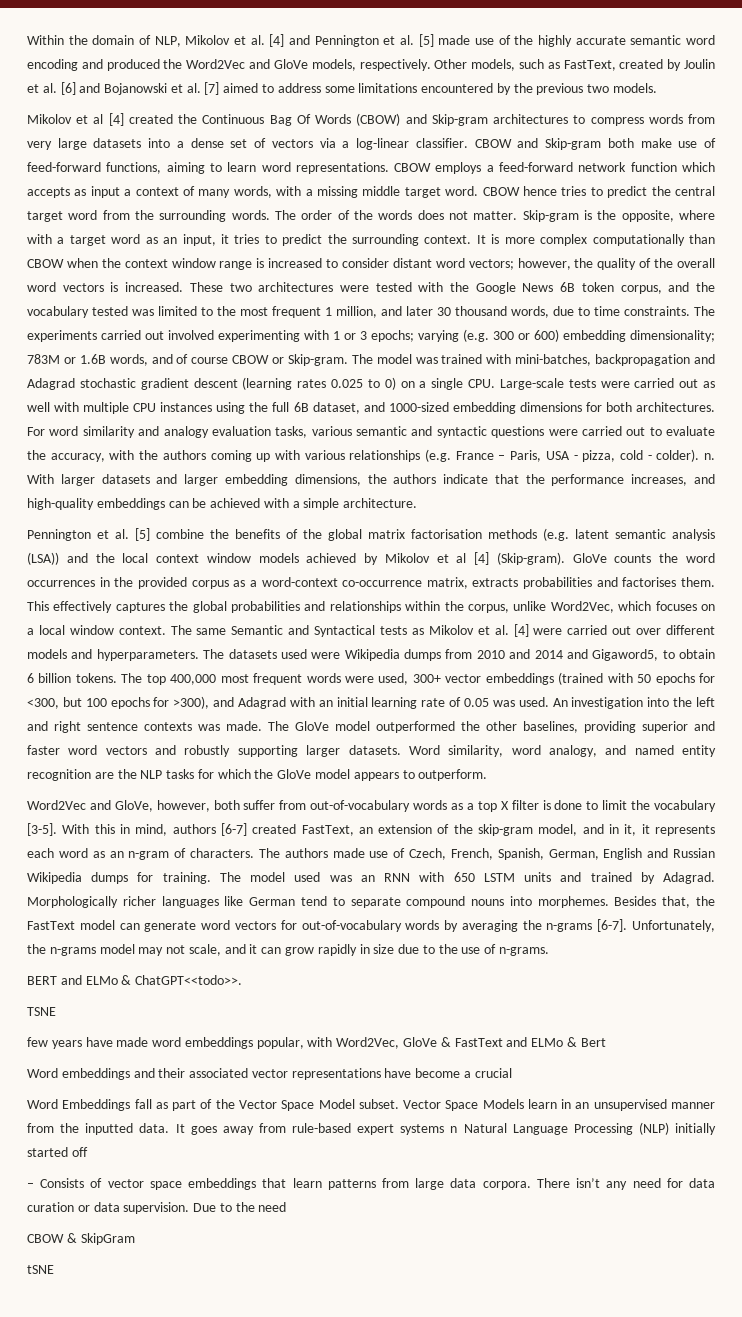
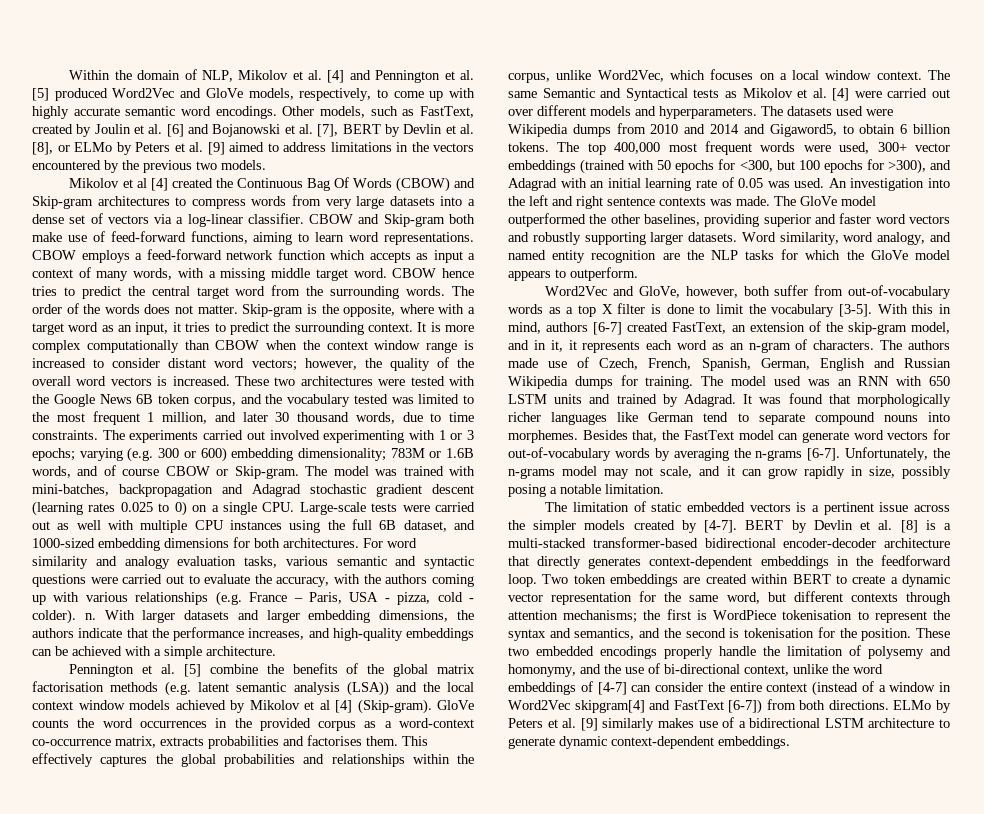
- Within the domain of NLP, Mikolov et al. [4] and Pennington et al. [5] made use of the highly accurate semantic word encoding and produced the Word2Vec and GloVe models, respectively.
+ Within the domain of NLP, Mikolov et al. [4] and Pennington et al. [5] produced Word2Vec and GloVe models, respectively, to come up with highly accurate semantic word encodings.
- Other models, such as FastText, created by Joulin et al. [6] and Bojanowski et al. [7] aimed to address some limitations encountered by the previous two models.
+ Other models, such as FastText, created by Joulin et al. [6] and Bojanowski et al. [7], BERT by Devlin et al. [8], or ELMo by Peters et al. [9] aimed to address limitations in the vectors encountered by the previous two models.
- Morphologically richer languages like German tend to separate compound nouns into morphemes.
+ It was found that morphologically richer languages like German tend to separate compound nouns into morphemes.
- Unfortunately, the n-grams model may not scale, and it can grow rapidly in size due to the use of n-grams.
- BERT and ELMo & ChatGPT<<todo>>.
- TSNE
- few years have made word embeddings popular, with Word2Vec, GloVe & FastText and ELMo & Bert
- Word embeddings and their associated vector representations have become a crucial
- Word Embeddings fall as part of the Vector Space Model subset. Vector Space Models learn in an unsupervised manner from the inputted data. It goes away from rule-based expert systems n Natural Language Processing (NLP) initially started off
- – Consists of vector space embeddings that learn patterns from large data corpora. There isn’t any need for data curation or data supervision. Due to the need
- CBOW & SkipGram
- tSNE
+ Unfortunately, the n-grams model may not scale, and it can grow rapidly in size, possibly posing a notable limitation.
+ The limitation of static embedded vectors is a pertinent issue across the simpler models created by [4-7]. BERT by Devlin et al. [8] is a multi-stacked transformer-based bidirectional encoder-decoder architecture that directly generates context-dependent embeddings in the feedforward loop. Two token embeddings are created within BERT to create a dynamic vector representation for the same word, but different contexts through attention mechanisms; the first is WordPiece tokenisation to represent the syntax and semantics, and the second is tokenisation for the position. These two embedded encodings properly handle the limitation of polysemy and homonymy, and the use of bi-directional context, unlike the word embeddings of [4-7] can consider the entire context (instead of a window in Word2Vec skipgram[4] and FastText [6-7]) from both directions. ELMo by Peters et al. [9] similarly makes use of a bidirectional LSTM architecture to generate dynamic context-dependent embeddings.

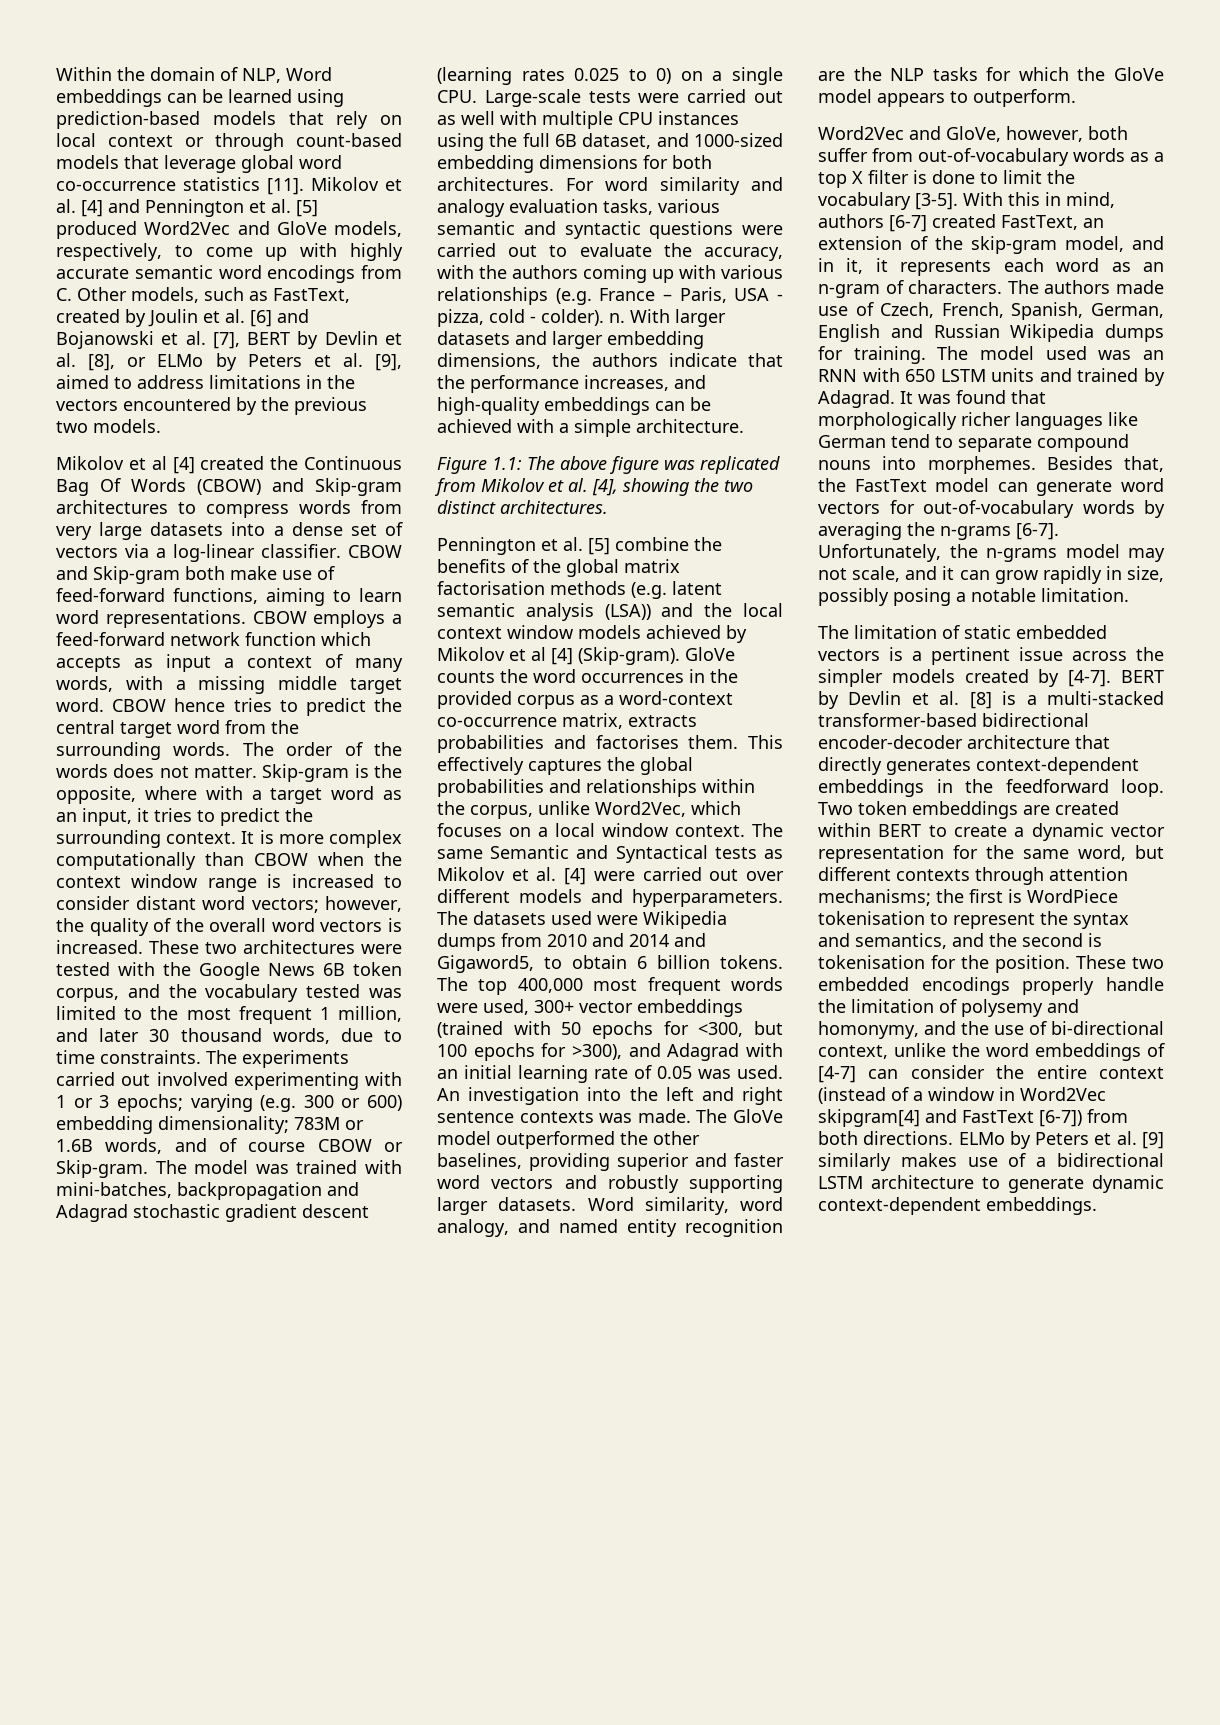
- Within the domain of NLP, Mikolov et al. [4] and Pennington et al. [5] produced Word2Vec and GloVe models, respectively, to come up with highly accurate semantic word encodings. Other models, such as FastText, created by Joulin et al. [6] and Bojanowski et al. [7], BERT by Devlin et al. [8], or ELMo by Peters et al. [9] aimed to address limitations in the vectors encountered by the previous two models.
+ Within the domain of NLP, Word embeddings can be learned using prediction-based models that rely on local context or through count-based models that leverage global word co-occurrence statistics [11]. Mikolov et al. [4] and Pennington et al. [5] produced Word2Vec and GloVe models, respectively, to come up with highly accurate semantic word encodings from C. Other models, such as FastText, created by Joulin et al. [6] and Bojanowski et al. [7], BERT by Devlin et al. [8], or ELMo by Peters et al. [9], aimed to address limitations in the vectors encountered by the previous two models.
+ Figure 1.1: The above figure was replicated from Mikolov et al. [4], showing the two distinct architectures.

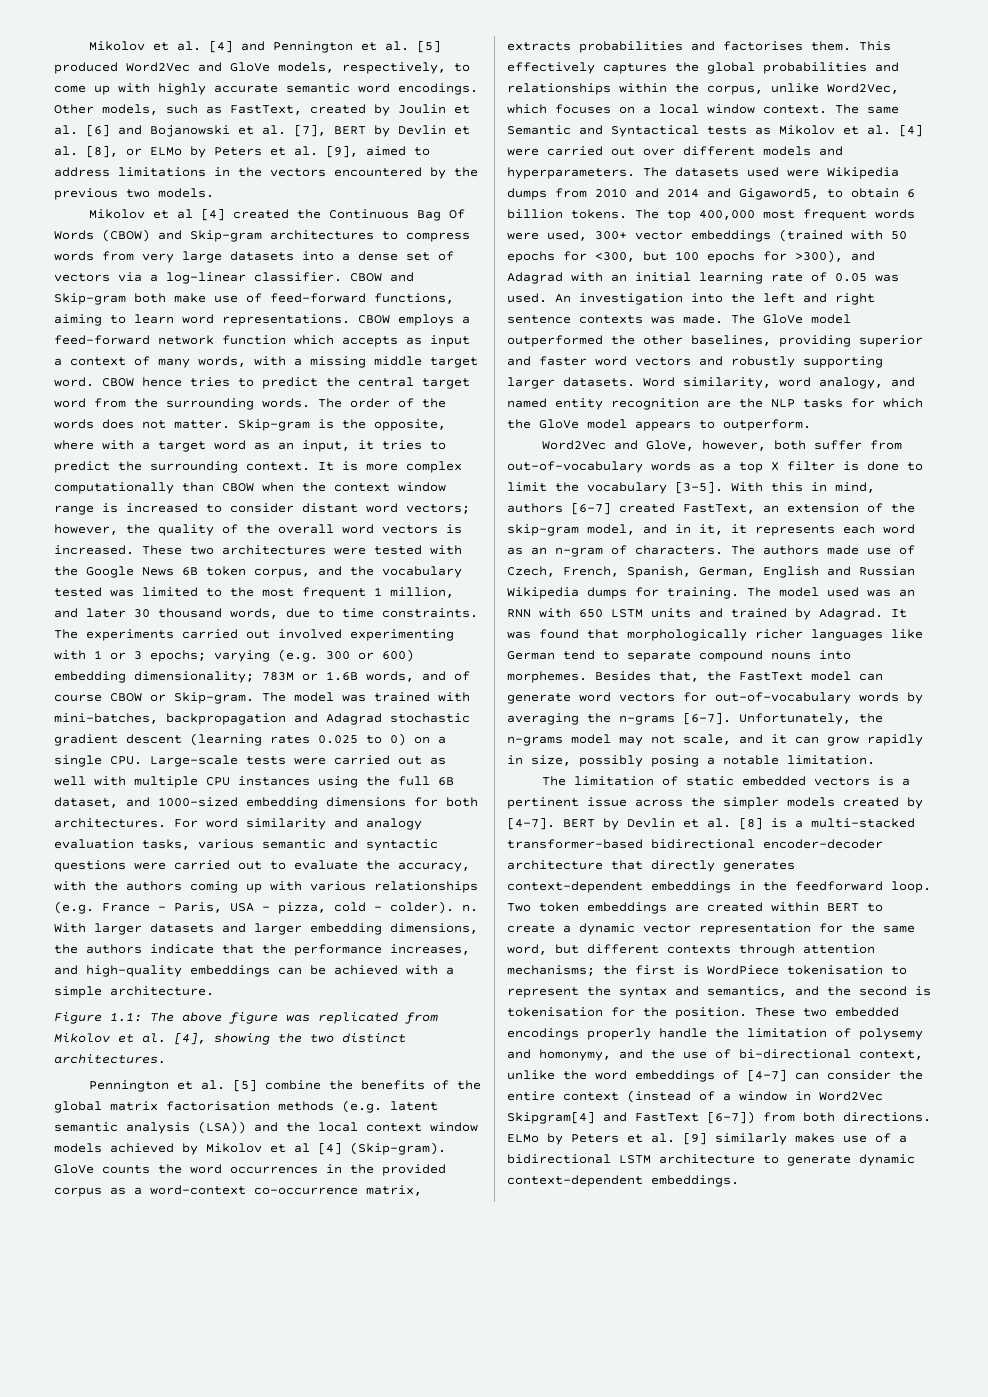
- Within the domain of NLP, Word embeddings can be learned using prediction-based models that rely on local context or through count-based models that leverage global word co-occurrence statistics [11]. Mikolov et al. [4] and Pennington et al. [5] produced Word2Vec and GloVe models, respectively, to come up with highly accurate semantic word encodings from C. Other models, such as FastText, created by Joulin et al. [6] and Bojanowski et al. [7], BERT by Devlin et al. [8], or ELMo by Peters et al. [9], aimed to address limitations in the vectors encountered by the previous two models.
+ Mikolov et al. [4] and Pennington et al. [5] produced Word2Vec and GloVe models, respectively, to come up with highly accurate semantic word encodings. Other models, such as FastText, created by Joulin et al. [6] and Bojanowski et al. [7], BERT by Devlin et al. [8], or ELMo by Peters et al. [9], aimed to address limitations in the vectors encountered by the previous two models.
- These two embedded encodings properly handle the limitation of polysemy and homonymy, and the use of bi-directional context, unlike the word embeddings of [4-7] can consider the entire context (instead of a window in Word2Vec skipgram[4] and FastText [6-7]) from both directions.
+ These two embedded encodings properly handle the limitation of polysemy and homonymy, and the use of bi-directional context, unlike the word embeddings of [4-7] can consider the entire context (instead of a window in Word2Vec Skipgram[4] and FastText [6-7]) from both directions.

